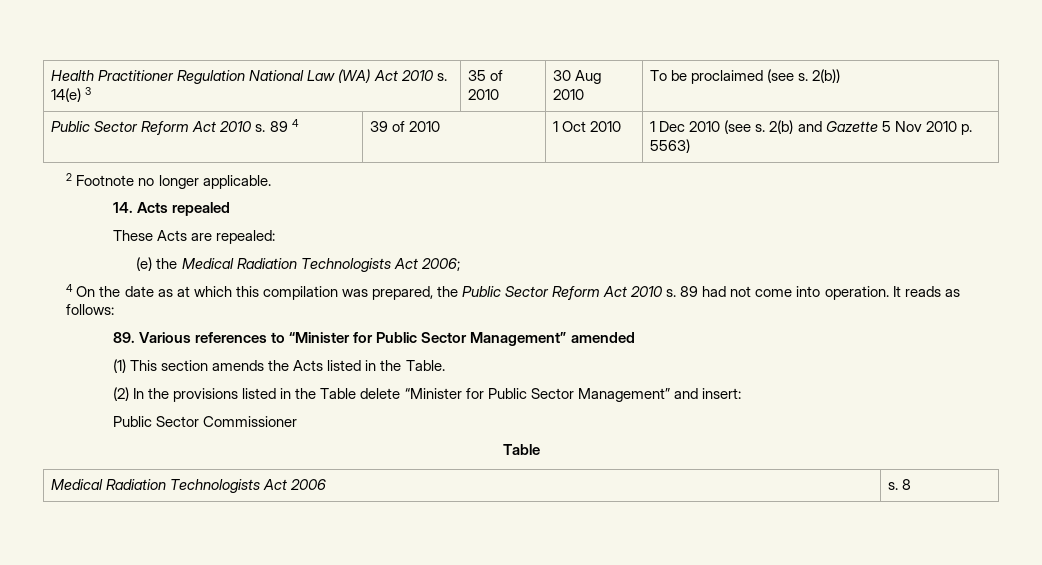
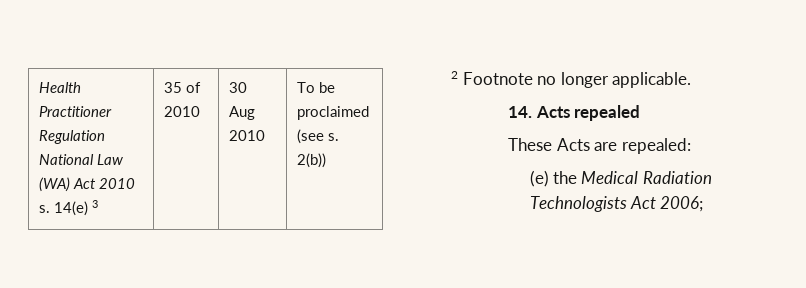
- Public Sector Reform Act 2010 s. 89 4 | 39 of 2010 | 1 Oct 2010 | 1 Dec 2010 (see s. 2(b) and Gazette 5 Nov 2010 p. 5563)
- 4 On the date as at which this compilation was prepared, the Public Sector Reform Act 2010 s. 89 had not come into operation. It reads as follows:
- 89. Various references to “Minister for Public Sector Management” amended
- (1) This section amends the Acts listed in the Table.
- (2) In the provisions listed in the Table delete “Minister for Public Sector Management” and insert:
- Public Sector Commissioner
- Table
- Medical Radiation Technologists Act 2006 | s. 8

